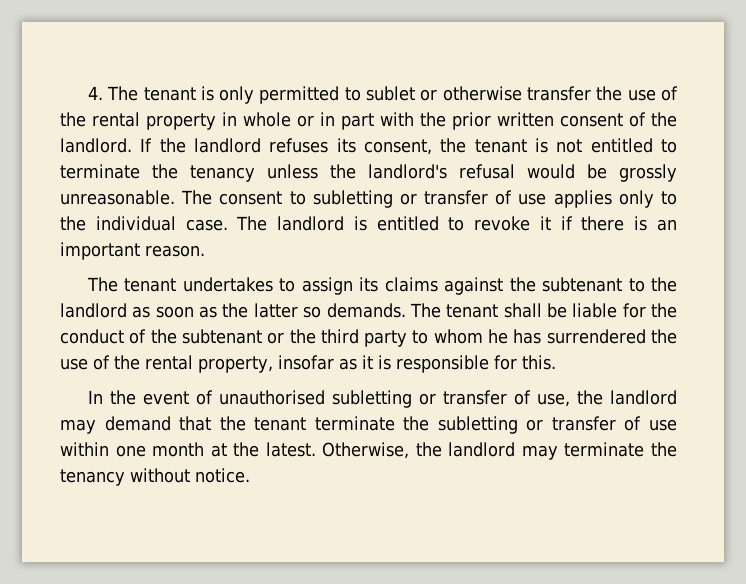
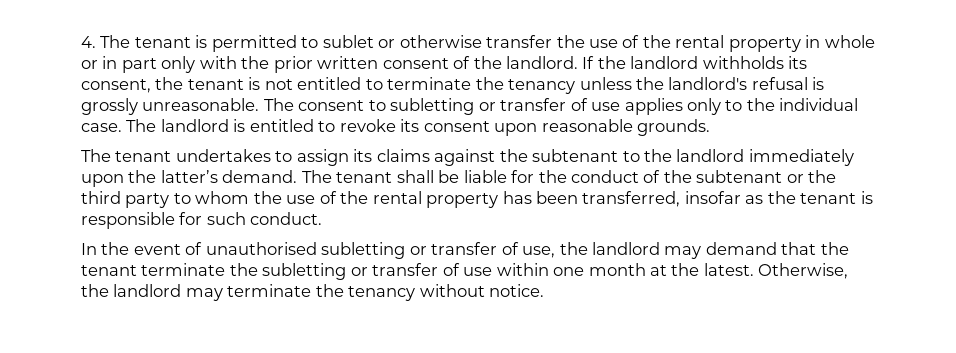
- 4. The tenant is only permitted to sublet or otherwise transfer the use of the rental property in whole or in part with the prior written consent of the landlord.
+ 4. The tenant is permitted to sublet or otherwise transfer the use of the rental property in whole or in part only with the prior written consent of the landlord.
- If the landlord refuses its consent, the tenant is not entitled to terminate the tenancy unless the landlord's refusal would be grossly unreasonable.
+ If the landlord withholds its consent, the tenant is not entitled to terminate the tenancy unless the landlord's refusal is grossly unreasonable.
- The landlord is entitled to revoke it if there is an important reason.
+ The landlord is entitled to revoke its consent upon reasonable grounds.
- The tenant undertakes to assign its claims against the subtenant to the landlord as soon as the latter so demands.
+ The tenant undertakes to assign its claims against the subtenant to the landlord immediately upon the latter’s demand.
- The tenant shall be liable for the conduct of the subtenant or the third party to whom he has surrendered the use of the rental property, insofar as it is responsible for this.
+ The tenant shall be liable for the conduct of the subtenant or the third party to whom the use of the rental property has been transferred, insofar as the tenant is responsible for such conduct.

